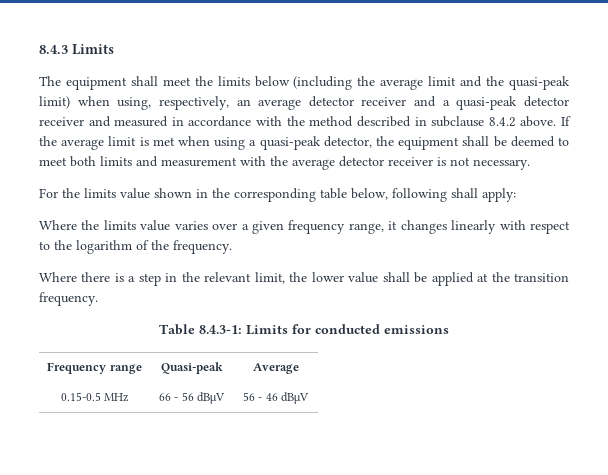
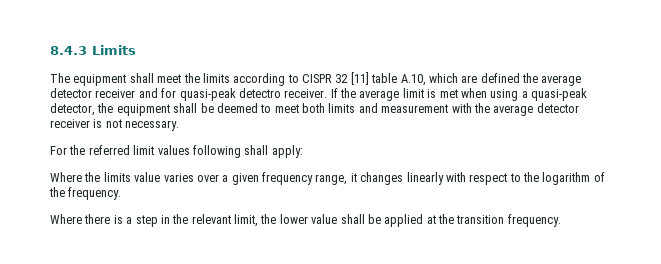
- The equipment shall meet the limits below (including the average limit and the quasi-peak limit) when using, respectively, an average detector receiver and a quasi-peak detector receiver and measured in accordance with the method described in subclause 8.4.2 above.
+ The equipment shall meet the limits according to CISPR 32 [11] table A.10, which are defined the average detector receiver and for quasi-peak detectro receiver.
- For the limits value shown in the corresponding table below, following shall apply:
+ For the referred limit values following shall apply:
- Table 8.4.3-1: Limits for conducted emissions
- Frequency range | Quasi-peak | Average
- 0.15-0.5 MHz | 66 - 56 dBµV | 56 - 46 dBµV

